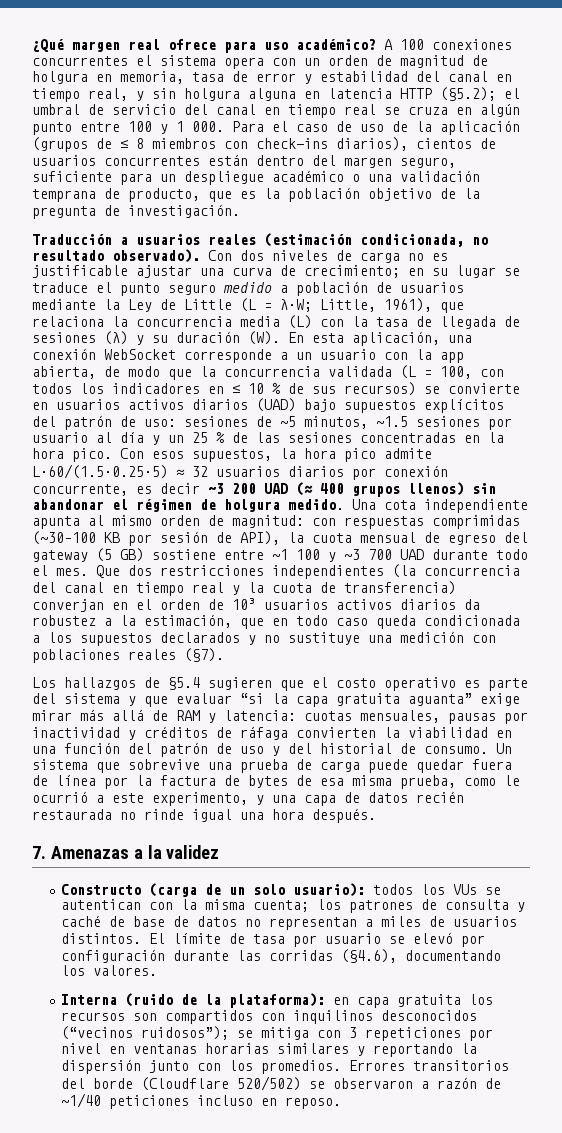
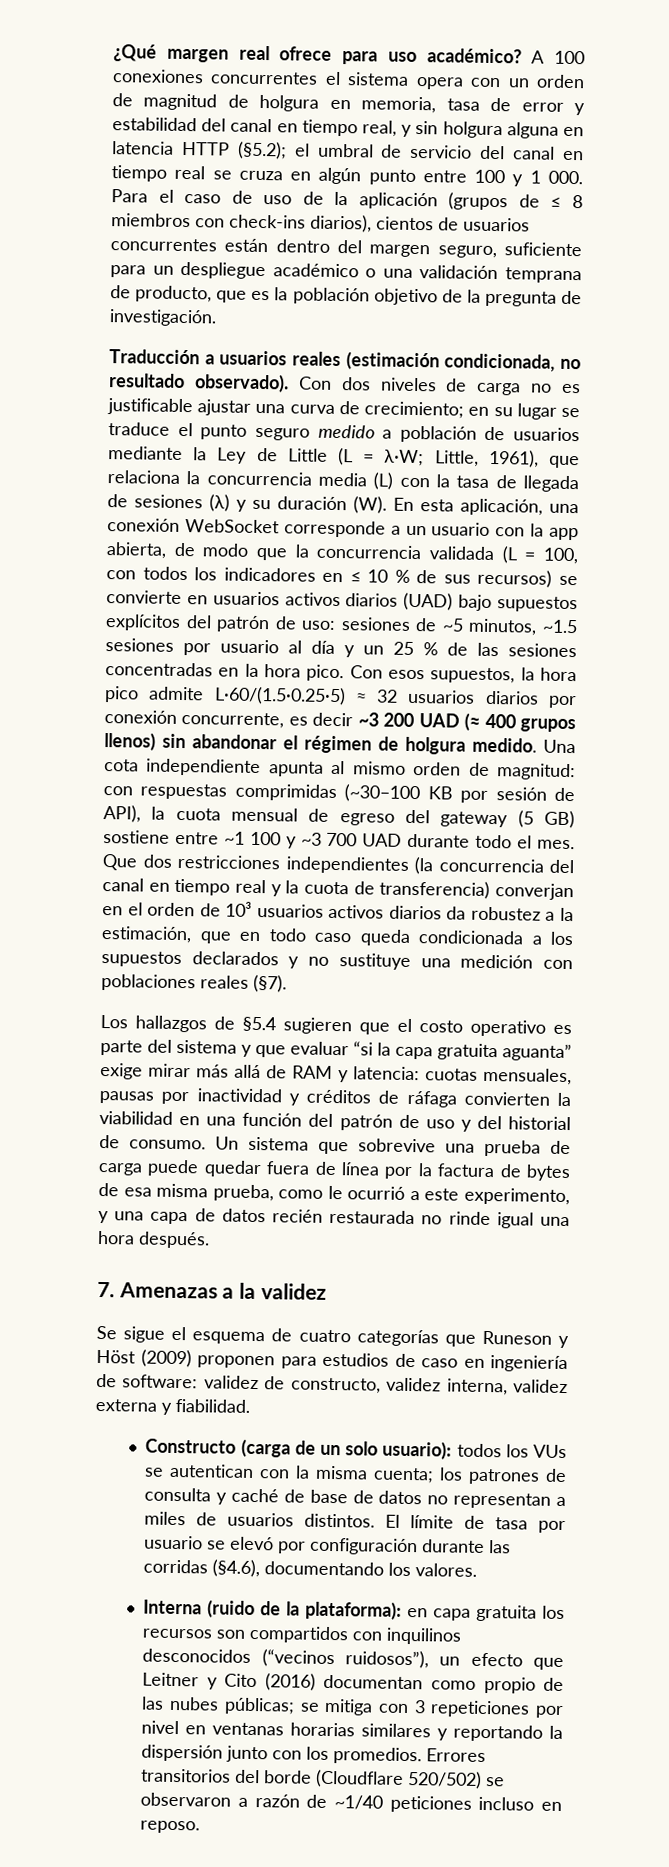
+ Se sigue el esquema de cuatro categorías que Runeson y Höst (2009) proponen para estudios de caso en ingeniería de software: validez de constructo, validez interna, validez externa y fiabilidad.
- Interna (ruido de la plataforma): en capa gratuita los recursos son compartidos con inquilinos desconocidos (“vecinos ruidosos”); se mitiga con 3 repeticiones por nivel en ventanas horarias similares y reportando la dispersión junto con los promedios.
+ Interna (ruido de la plataforma): en capa gratuita los recursos son compartidos con inquilinos desconocidos (“vecinos ruidosos”), un efecto que Leitner y Cito (2016) documentan como propio de las nubes públicas; se mitiga con 3 repeticiones por nivel en ventanas horarias similares y reportando la dispersión junto con los promedios.

